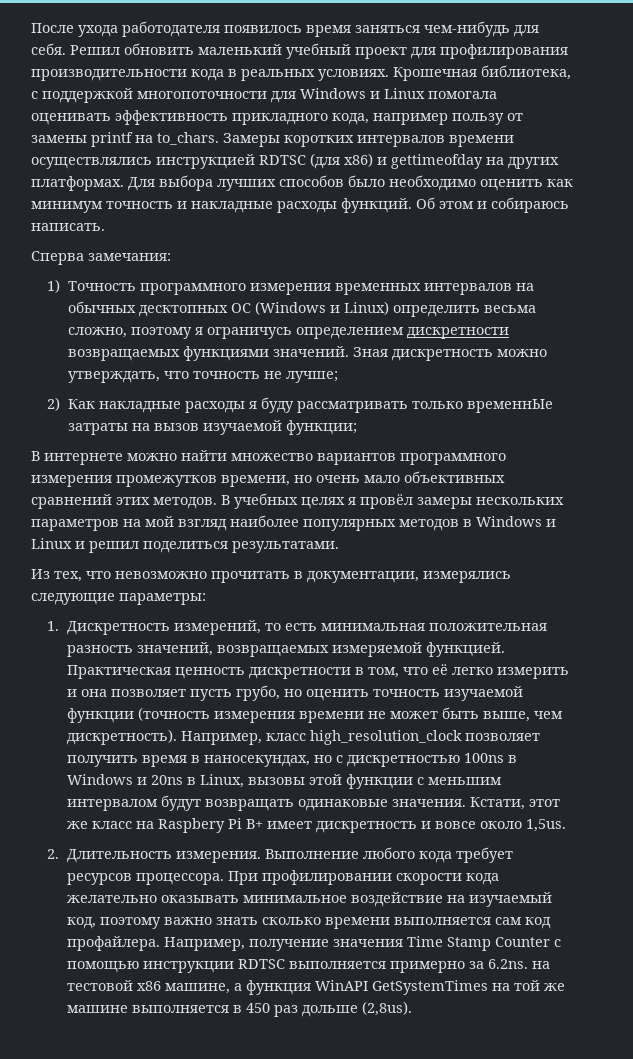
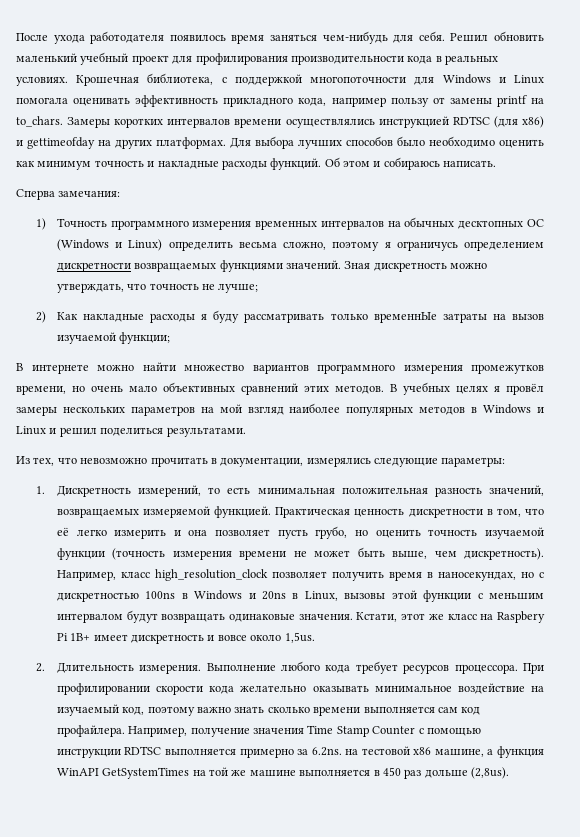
- Кстати, этот же класс на Raspbery Pi B+ имеет дискретность и вовсе около 1,5us.
+ Кстати, этот же класс на Raspbery Pi 1B+ имеет дискретность и вовсе около 1,5us.

